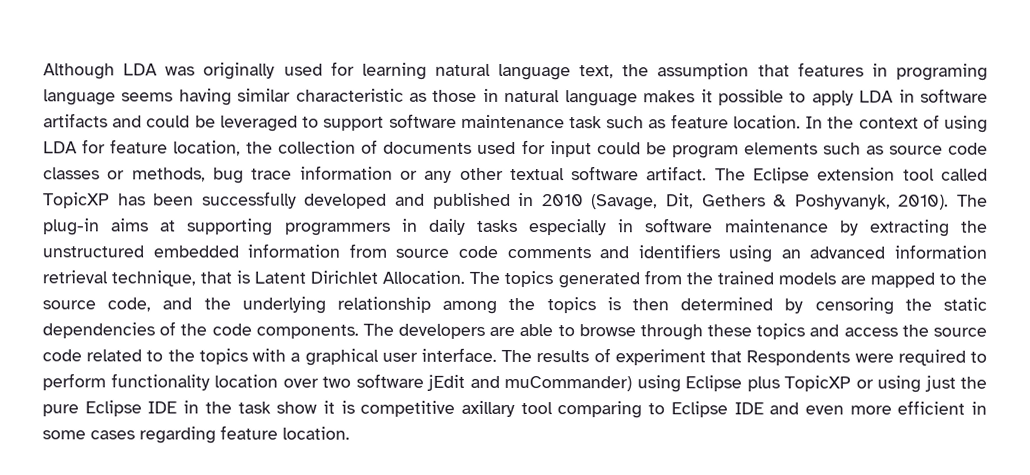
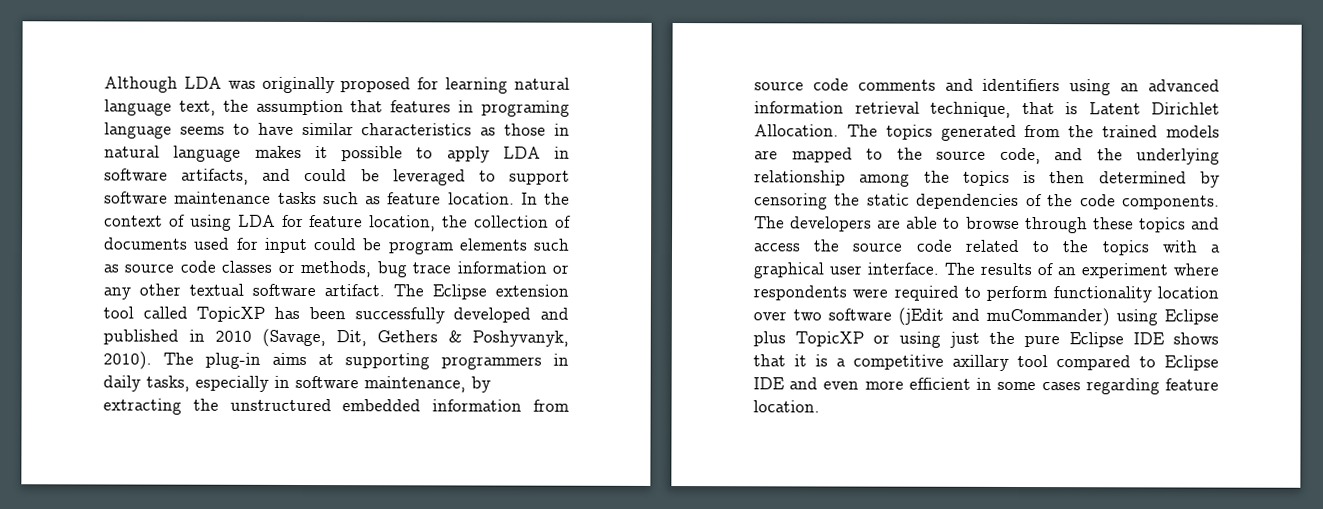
- Although LDA was originally used for learning natural language text, the assumption that features in programing language seems having similar characteristic as those in natural language makes it possible to apply LDA in software artifacts and could be leveraged to support software maintenance task such as feature location.
+ Although LDA was originally proposed for learning natural language text, the assumption that features in programing language seems to have similar characteristics as those in natural language makes it possible to apply LDA in software artifacts, and could be leveraged to support software maintenance tasks such as feature location.
- The plug-in aims at supporting programmers in daily tasks especially in software maintenance by extracting the unstructured embedded information from source code comments and identifiers using an advanced information retrieval technique, that is Latent Dirichlet Allocation.
+ The plug-in aims at supporting programmers in daily tasks, especially in software maintenance, by extracting the unstructured embedded information from source code comments and identifiers using an advanced information retrieval technique, that is Latent Dirichlet Allocation.
- The results of experiment that Respondents were required to perform functionality location over two software jEdit and muCommander) using Eclipse plus TopicXP or using just the pure Eclipse IDE in the task show it is competitive axillary tool comparing to Eclipse IDE and even more efficient in some cases regarding feature location.
+ The results of an experiment where respondents were required to perform functionality location over two software (jEdit and muCommander) using Eclipse plus TopicXP or using just the pure Eclipse IDE shows that it is a competitive axillary tool compared to Eclipse IDE and even more efficient in some cases regarding feature location.

